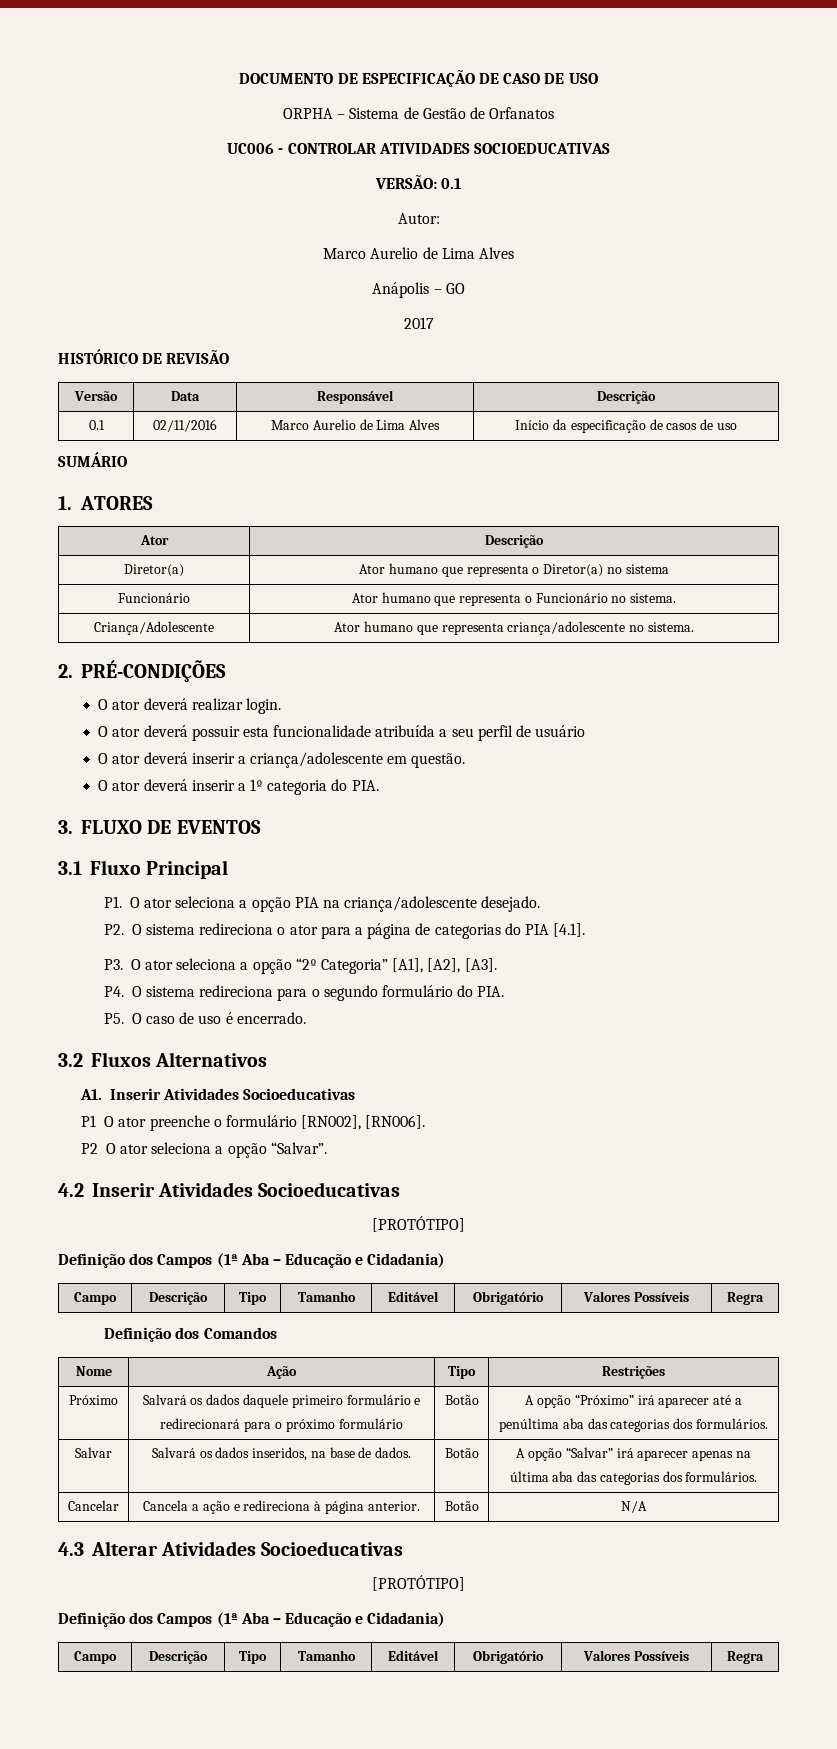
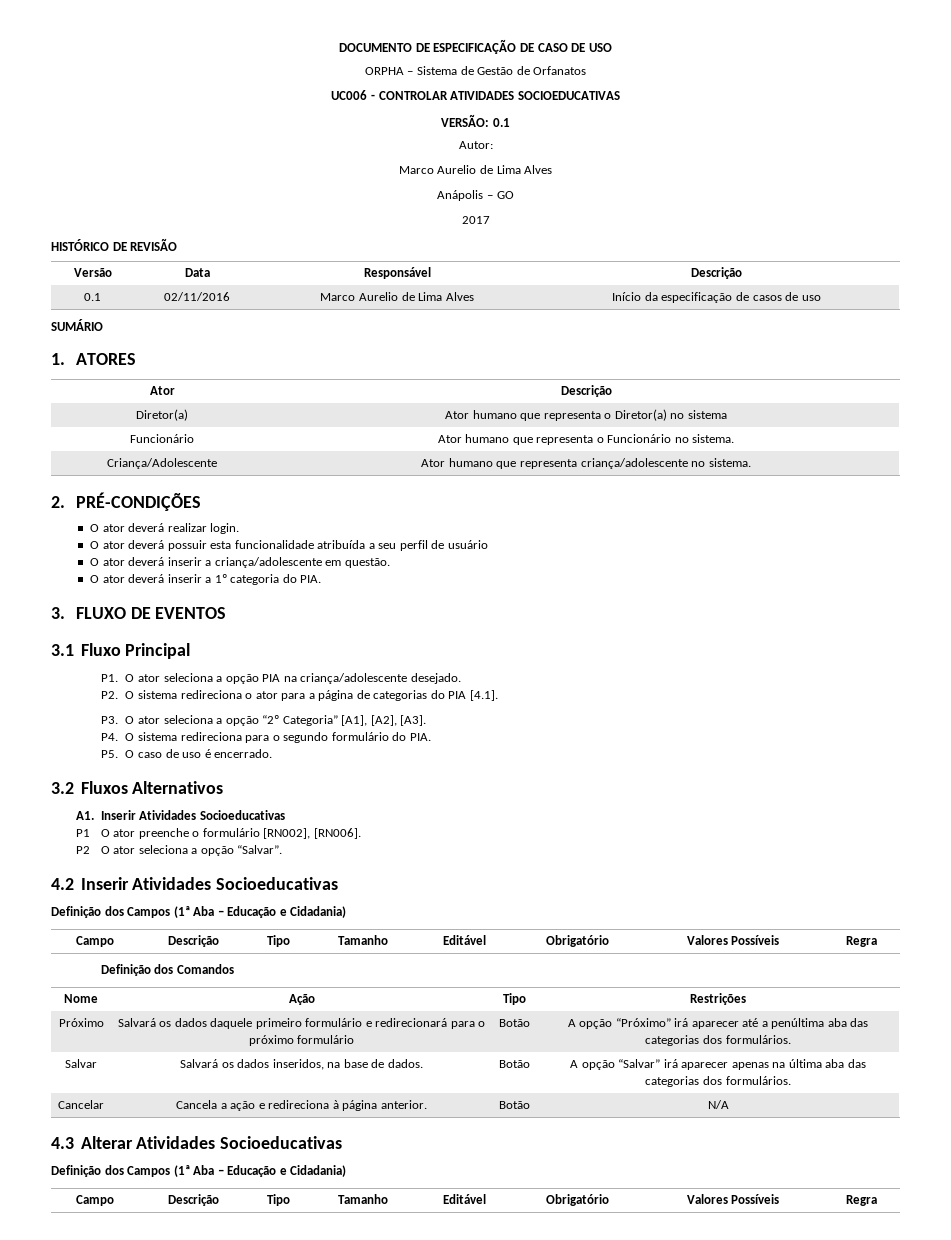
  4.2 Inserir Atividades Socioeducativas
- [PROTÓTIPO]
  4.3 Alterar Atividades Socioeducativas
- [PROTÓTIPO]

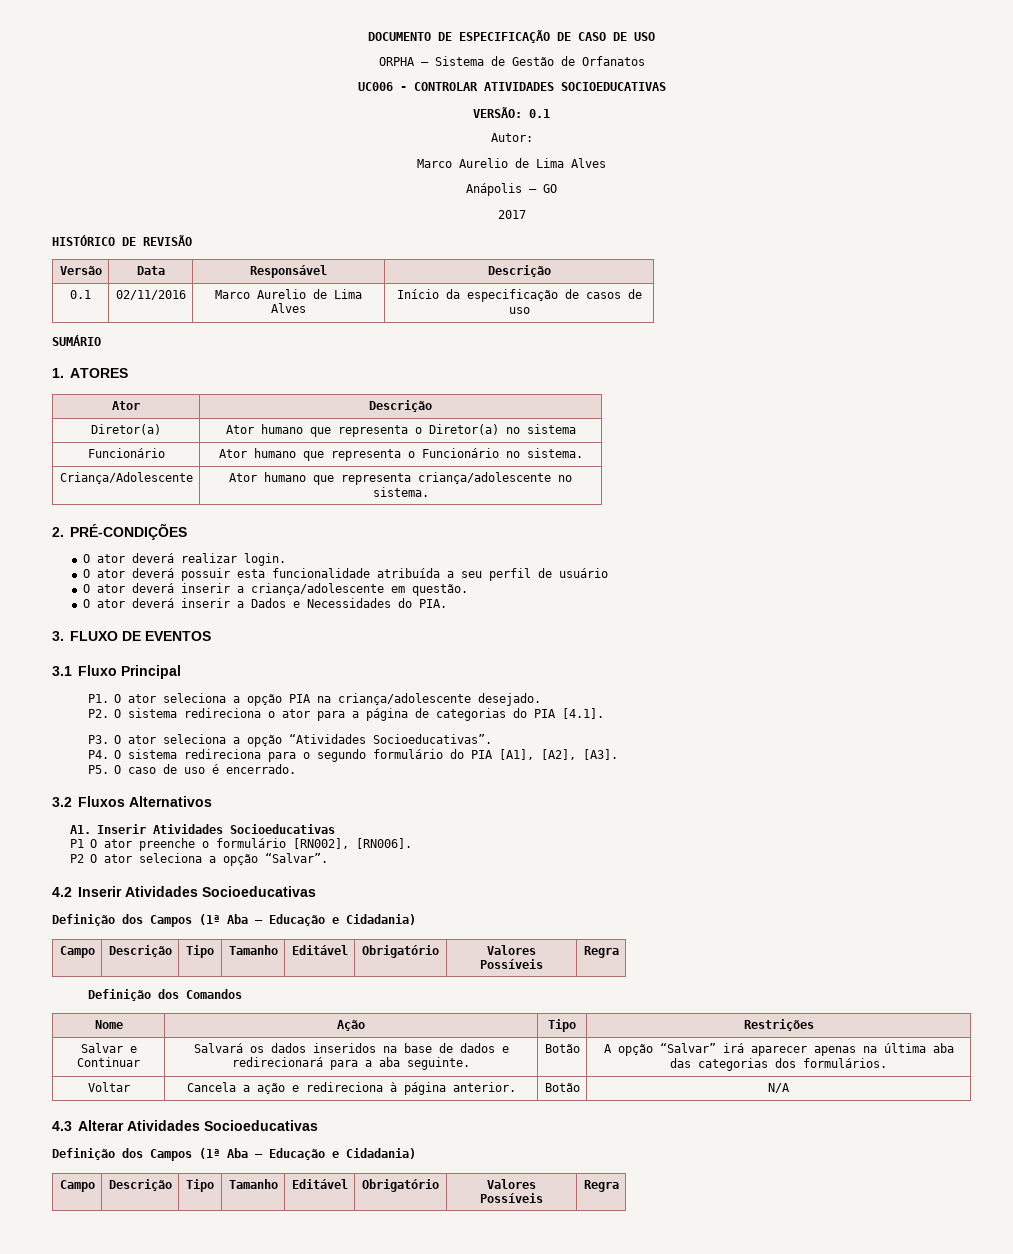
- O ator deverá inserir a 1º categoria do PIA.
+ O ator deverá inserir a Dados e Necessidades do PIA.
- P3. O ator seleciona a opção “2º Categoria” [A1], [A2], [A3].
+ P3. O ator seleciona a opção “Atividades Socioeducativas”.
- P4. O sistema redireciona para o segundo formulário do PIA.
+ P4. O sistema redireciona para o segundo formulário do PIA [A1], [A2], [A3].
- Próximo | Salvará os dados daquele primeiro formulário e redirecionará para o próximo formulário | Botão | A opção “Próximo” irá aparecer até a penúltima aba das categorias dos formulários.
- Salvar | Salvará os dados inseridos, na base de dados. | Botão | A opção “Salvar” irá aparecer apenas na última aba das categorias dos formulários.
+ Salvar e Continuar | Salvará os dados inseridos na base de dados e redirecionará para a aba seguinte. | Botão | A opção “Salvar” irá aparecer apenas na última aba das categorias dos formulários.
- Cancelar | Cancela a ação e redireciona à página anterior. | Botão | N/A
+ Voltar | Cancela a ação e redireciona à página anterior. | Botão | N/A

